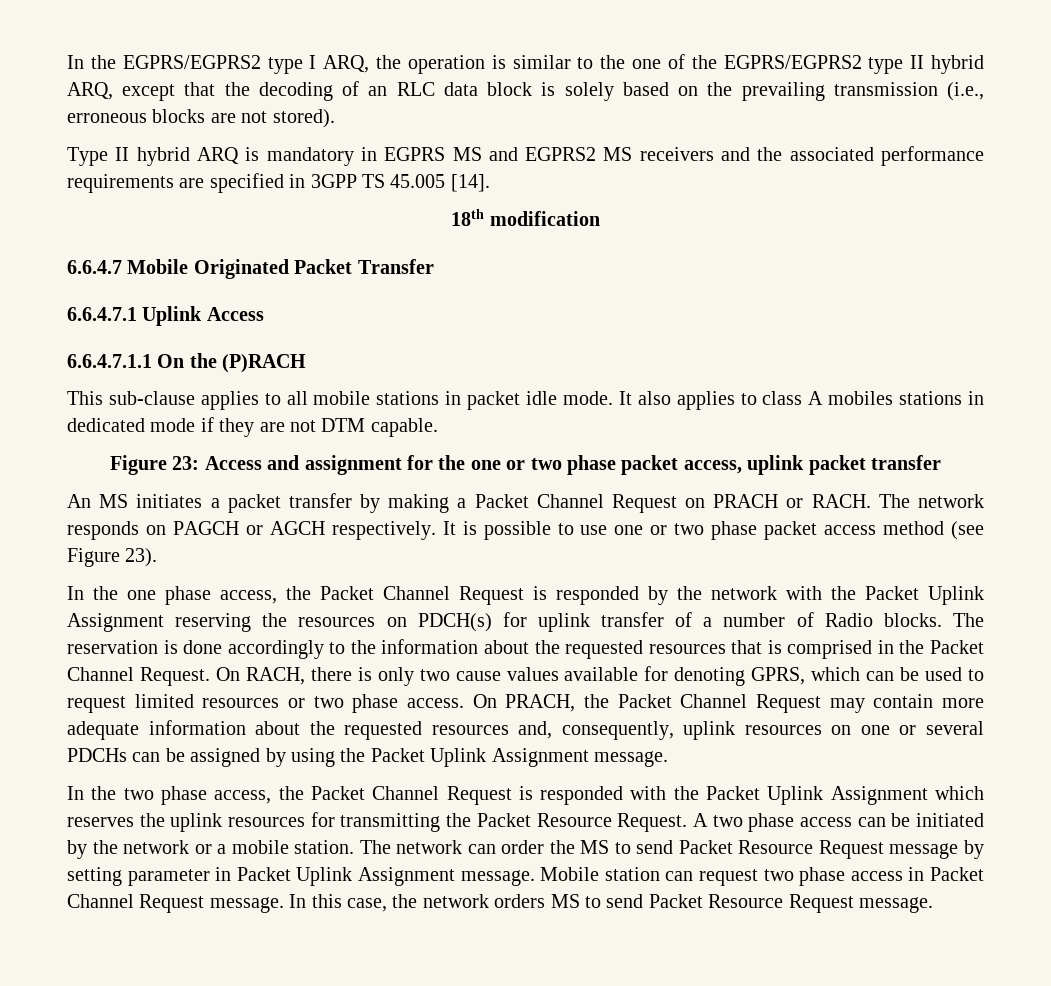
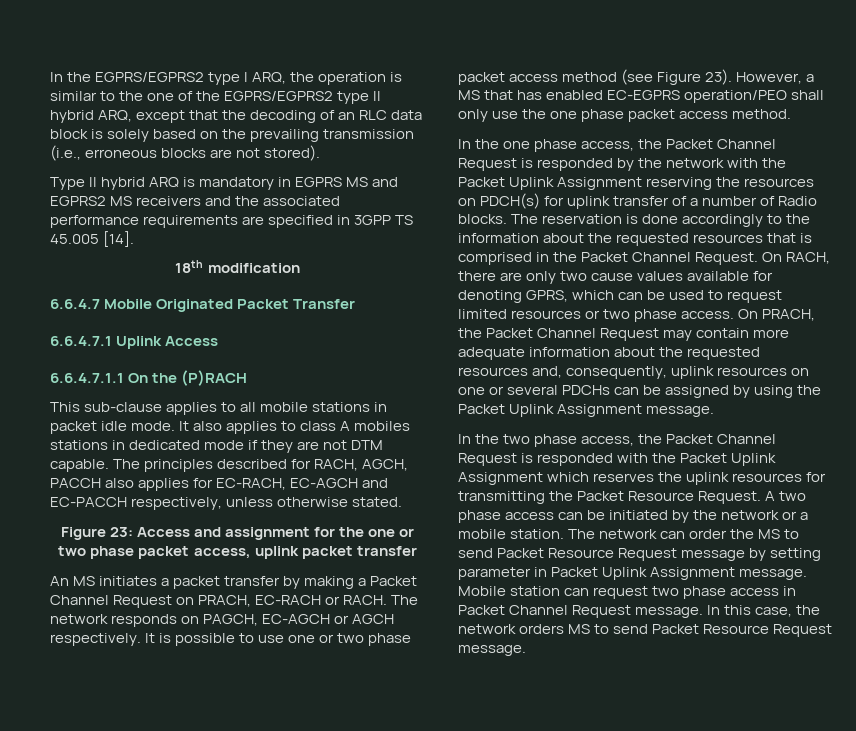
+ The principles described for RACH, AGCH, PACCH also applies for EC-RACH, EC-AGCH and EC-PACCH respectively, unless otherwise stated.
- An MS initiates a packet transfer by making a Packet Channel Request on PRACH or RACH.
+ An MS initiates a packet transfer by making a Packet Channel Request on PRACH, EC-RACH or RACH.
- The network responds on PAGCH or AGCH respectively.
+ The network responds on PAGCH, EC-AGCH or AGCH respectively.
+ However, a MS that has enabled EC-EGPRS operation/PEO shall only use the one phase packet access method.
- On RACH, there is only two cause values available for denoting GPRS, which can be used to request limited resources or two phase access.
+ On RACH, there are only two cause values available for denoting GPRS, which can be used to request limited resources or two phase access.

